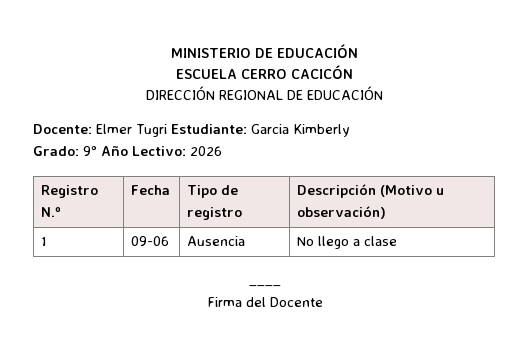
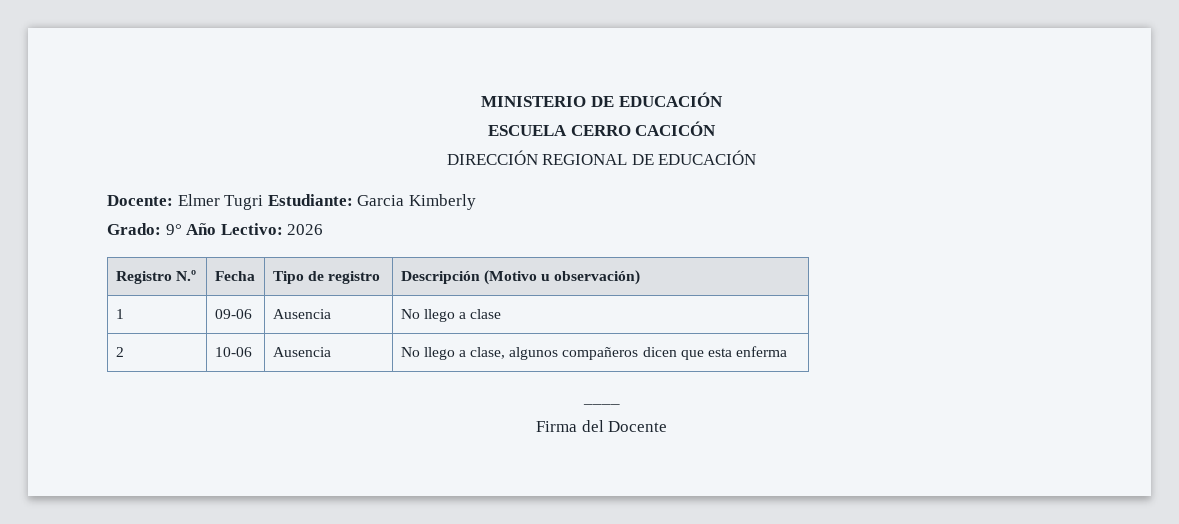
+ 2 | 10-06 | Ausencia | No llego a clase, algunos compañeros dicen que esta enferma

